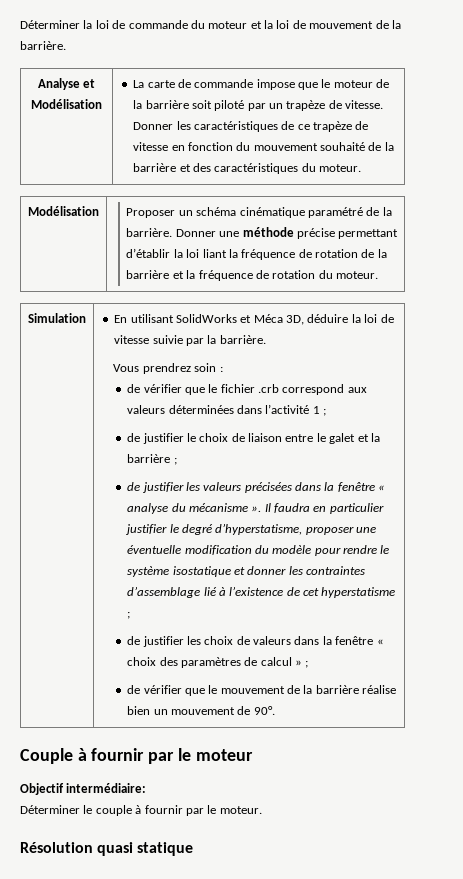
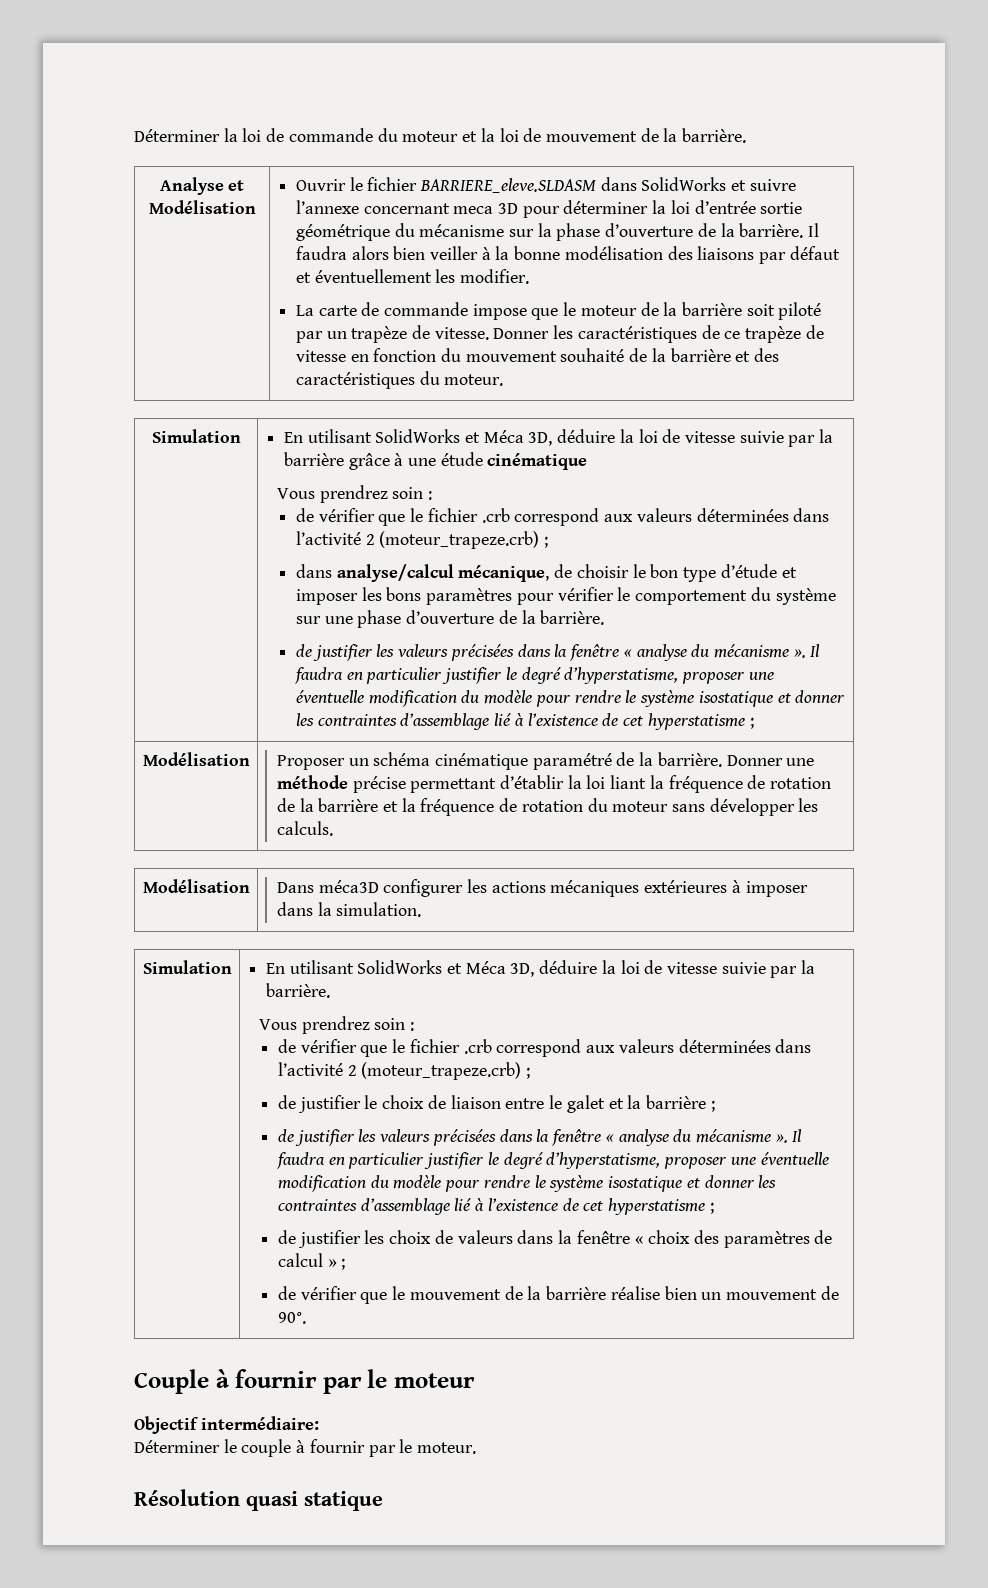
+ Ouvrir le fichier BARRIERE_eleve.SLDASM dans SolidWorks et suivre l’annexe concernant meca 3D pour déterminer la loi d’entrée sortie géométrique du mécanisme sur la phase d’ouverture de la barrière. Il faudra alors bien veiller à la bonne modélisation des liaisons par défaut et éventuellement les modifier.
+ Simulation | En utilisant SolidWorks et Méca 3D, déduire la loi de vitesse suivie par la barrière grâce à une étude cinématique
+ Vous prendrez soin :
+ de vérifier que le fichier .crb correspond aux valeurs déterminées dans l’activité 2 (moteur_trapeze.crb) ;
+ dans analyse/calcul mécanique, de choisir le bon type d’étude et imposer les bons paramètres pour vérifier le comportement du système sur une phase d’ouverture de la barrière.
+ de justifier les valeurs précisées dans la fenêtre « analyse du mécanisme ». Il faudra en particulier justifier le degré d’hyperstatisme, proposer une éventuelle modification du modèle pour rendre le système isostatique et donner les contraintes d’assemblage lié à l’existence de cet hyperstatisme ;
- Modélisation | Proposer un schéma cinématique paramétré de la barrière. Donner une méthode précise permettant d’établir la loi liant la fréquence de rotation de la barrière et la fréquence de rotation du moteur.
+ Modélisation | Proposer un schéma cinématique paramétré de la barrière. Donner une méthode précise permettant d’établir la loi liant la fréquence de rotation de la barrière et la fréquence de rotation du moteur sans développer les calculs.
+ Modélisation | Dans méca3D configurer les actions mécaniques extérieures à imposer dans la simulation.
  En utilisant SolidWorks et Méca 3D, déduire la loi de vitesse suivie par la barrière.
  Vous prendrez soin :
- de vérifier que le fichier .crb correspond aux valeurs déterminées dans l’activité 1 ;
+ de vérifier que le fichier .crb correspond aux valeurs déterminées dans l’activité 2 (moteur_trapeze.crb) ;

